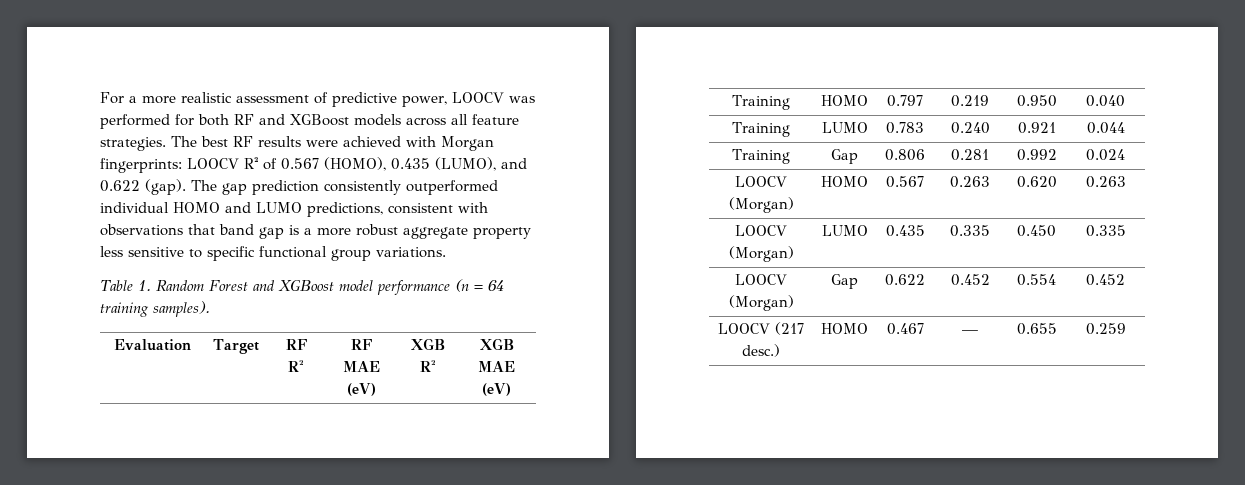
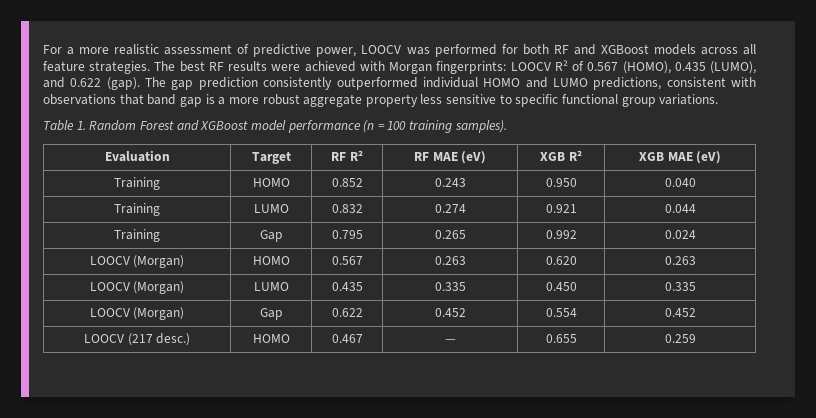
- Table 1. Random Forest and XGBoost model performance (n = 64 training samples).
+ Table 1. Random Forest and XGBoost model performance (n = 100 training samples).
- Training | HOMO | 0.797 | 0.219 | 0.950 | 0.040
+ Training | HOMO | 0.852 | 0.243 | 0.950 | 0.040
- Training | LUMO | 0.783 | 0.240 | 0.921 | 0.044
+ Training | LUMO | 0.832 | 0.274 | 0.921 | 0.044
- Training | Gap | 0.806 | 0.281 | 0.992 | 0.024
+ Training | Gap | 0.795 | 0.265 | 0.992 | 0.024

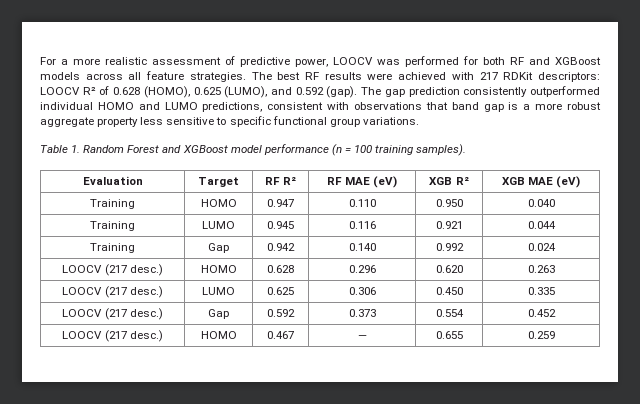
- The best RF results were achieved with Morgan fingerprints: LOOCV R² of 0.567 (HOMO), 0.435 (LUMO), and 0.622 (gap).
+ The best RF results were achieved with 217 RDKit descriptors: LOOCV R² of 0.628 (HOMO), 0.625 (LUMO), and 0.592 (gap).
- Training | HOMO | 0.852 | 0.243 | 0.950 | 0.040
+ Training | HOMO | 0.947 | 0.110 | 0.950 | 0.040
- Training | LUMO | 0.832 | 0.274 | 0.921 | 0.044
+ Training | LUMO | 0.945 | 0.116 | 0.921 | 0.044
- Training | Gap | 0.795 | 0.265 | 0.992 | 0.024
+ Training | Gap | 0.942 | 0.140 | 0.992 | 0.024
- LOOCV (Morgan) | HOMO | 0.567 | 0.263 | 0.620 | 0.263
+ LOOCV (217 desc.) | HOMO | 0.628 | 0.296 | 0.620 | 0.263
- LOOCV (Morgan) | LUMO | 0.435 | 0.335 | 0.450 | 0.335
+ LOOCV (217 desc.) | LUMO | 0.625 | 0.306 | 0.450 | 0.335
- LOOCV (Morgan) | Gap | 0.622 | 0.452 | 0.554 | 0.452
+ LOOCV (217 desc.) | Gap | 0.592 | 0.373 | 0.554 | 0.452

